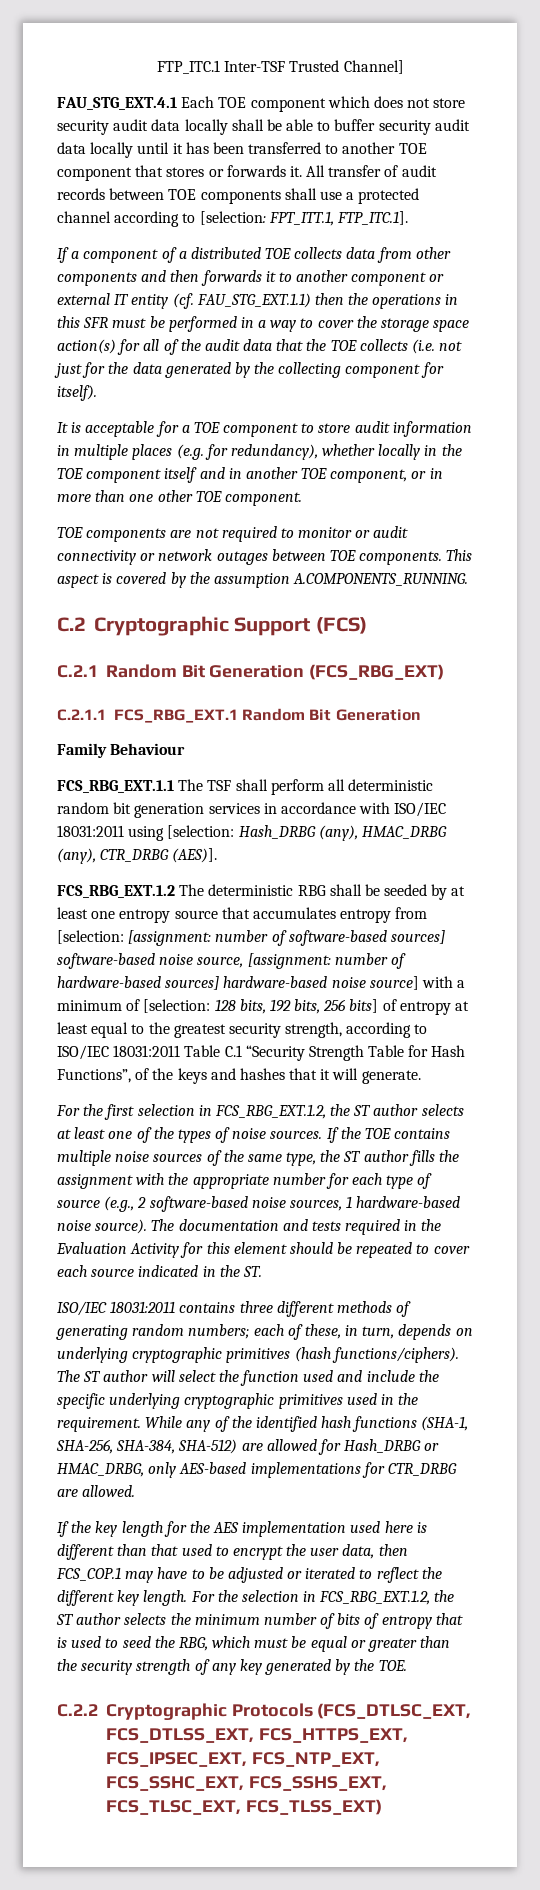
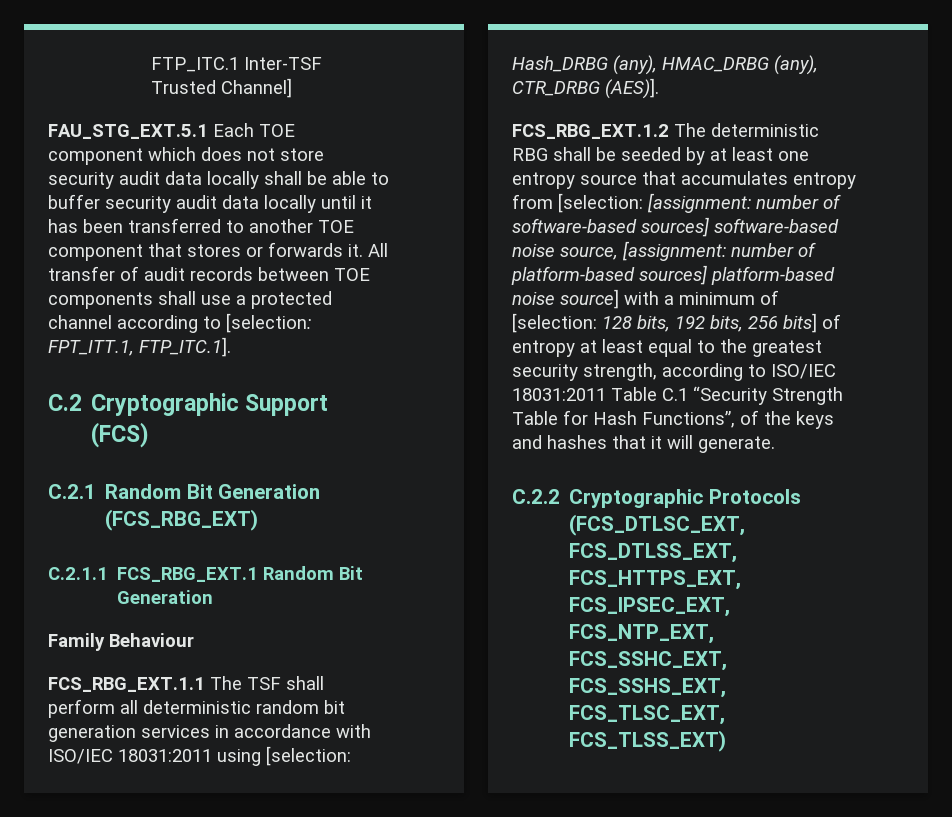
- FAU_STG_EXT.4.1 Each TOE component which does not store security audit data locally shall be able to buffer security audit data locally until it has been transferred to another TOE component that stores or forwards it.
+ FAU_STG_EXT.5.1 Each TOE component which does not store security audit data locally shall be able to buffer security audit data locally until it has been transferred to another TOE component that stores or forwards it.
- If a component of a distributed TOE collects data from other components and then forwards it to another component or external IT entity (cf. FAU_STG_EXT.1.1) then the operations in this SFR must be performed in a way to cover the storage space action(s) for all of the audit data that the TOE collects (i.e. not just for the data generated by the collecting component for itself).
- It is acceptable for a TOE component to store audit information in multiple places (e.g. for redundancy), whether locally in the TOE component itself and in another TOE component, or in more than one other TOE component.
- TOE components are not required to monitor or audit connectivity or network outages between TOE components. This aspect is covered by the assumption A.COMPONENTS_RUNNING.
- number of hardware-based sources] hardware-based noise source] with a minimum of [selection:
+ number of platform-based sources] platform-based noise source] with a minimum of [selection:
- For the first selection in FCS_RBG_EXT.1.2, the ST author selects at least one of the types of noise sources. If the TOE contains multiple noise sources of the same type, the ST author fills the assignment with the appropriate number for each type of source (e.g., 2 software-based noise sources, 1 hardware-based noise source). The documentation and tests required in the Evaluation Activity for this element should be repeated to cover each source indicated in the ST.
- ISO/IEC 18031:2011 contains three different methods of generating random numbers; each of these, in turn, depends on underlying cryptographic primitives (hash functions/ciphers). The ST author will select the function used and include the specific underlying cryptographic primitives used in the requirement. While any of the identified hash functions (SHA-1, SHA-256, SHA-384, SHA-512) are allowed for Hash_DRBG or HMAC_DRBG, only AES-based implementations for CTR_DRBG are allowed.
- If the key length for the AES implementation used here is different than that used to encrypt the user data, then FCS_COP.1 may have to be adjusted or iterated to reflect the different key length. For the selection in FCS_RBG_EXT.1.2, the ST author selects the minimum number of bits of entropy that is used to seed the RBG, which must be equal or greater than the security strength of any key generated by the TOE.

